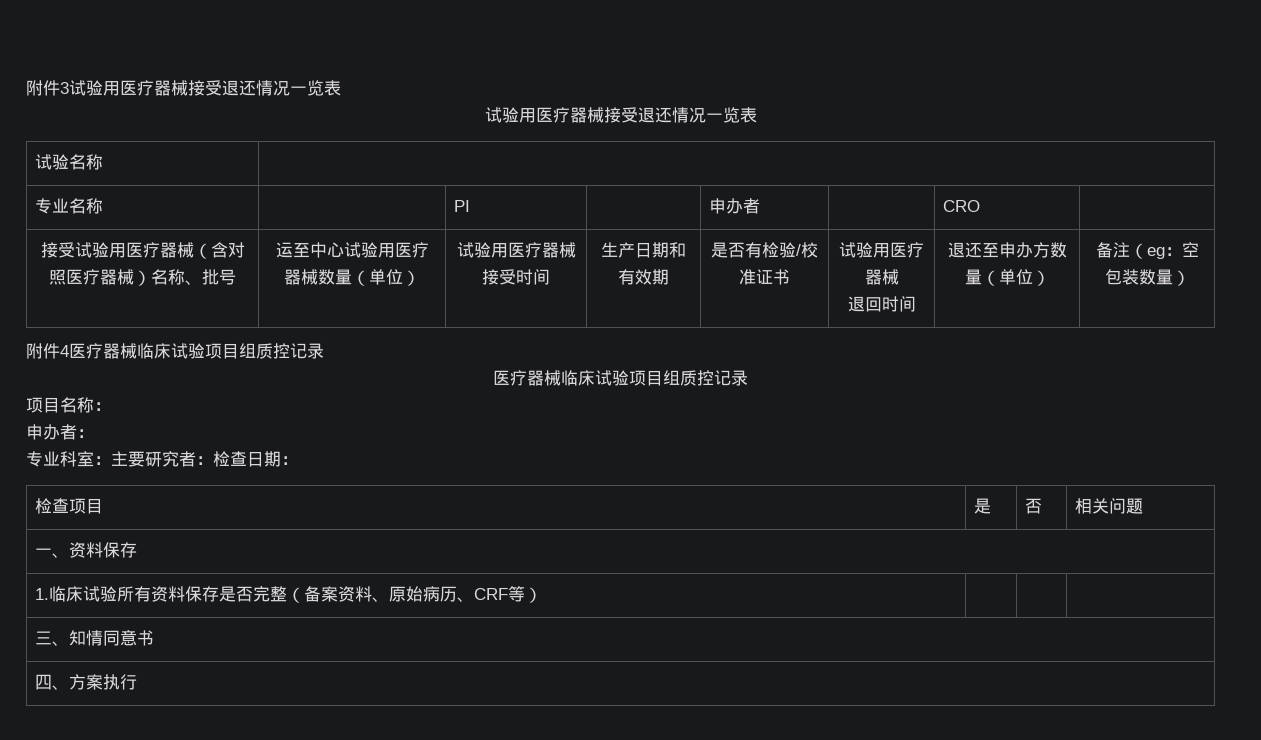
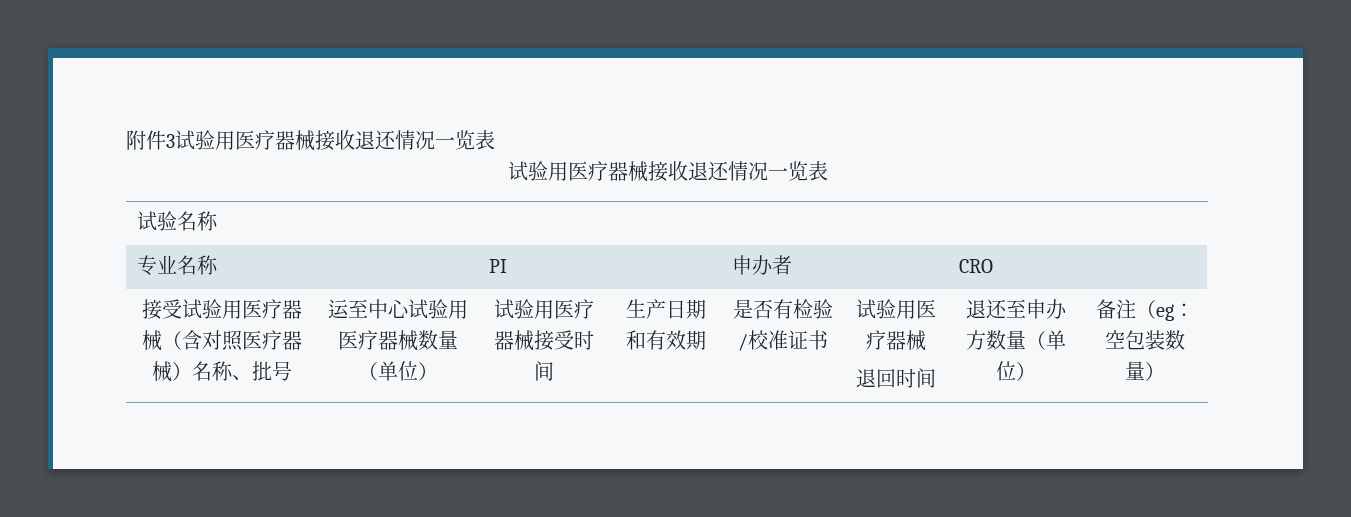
- 附件3试验用医疗器械接受退还情况一览表
- 试验用医疗器械接受退还情况一览表
+ 附件3试验用医疗器械接收退还情况一览表
+ 试验用医疗器械接收退还情况一览表
- 附件4医疗器械临床试验项目组质控记录
- 医疗器械临床试验项目组质控记录
- 项目名称：
- 申办者：
- 专业科室：主要研究者：检查日期：
- 检查项目 | 是 | 否 | 相关问题
- 一、资料保存
- 1.临床试验所有资料保存是否完整（备案资料、原始病历、CRF等） | | |
- 三、知情同意书
- 四、方案执行

